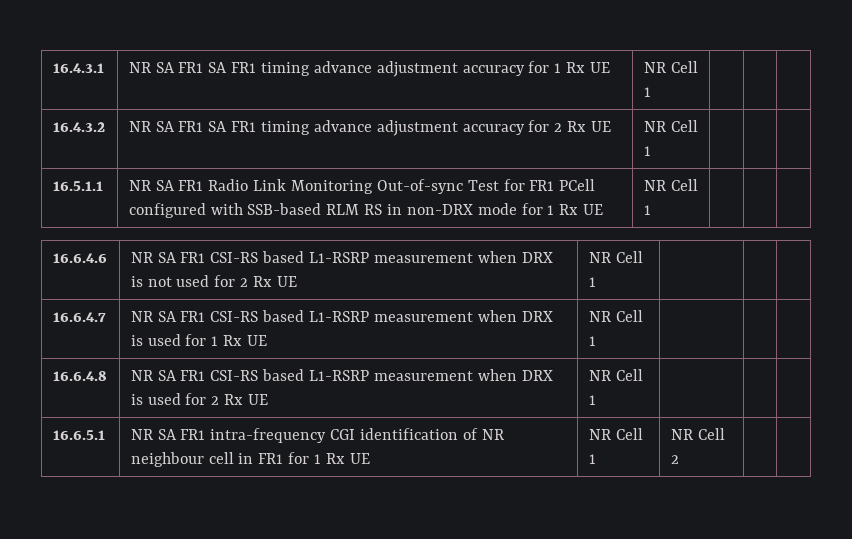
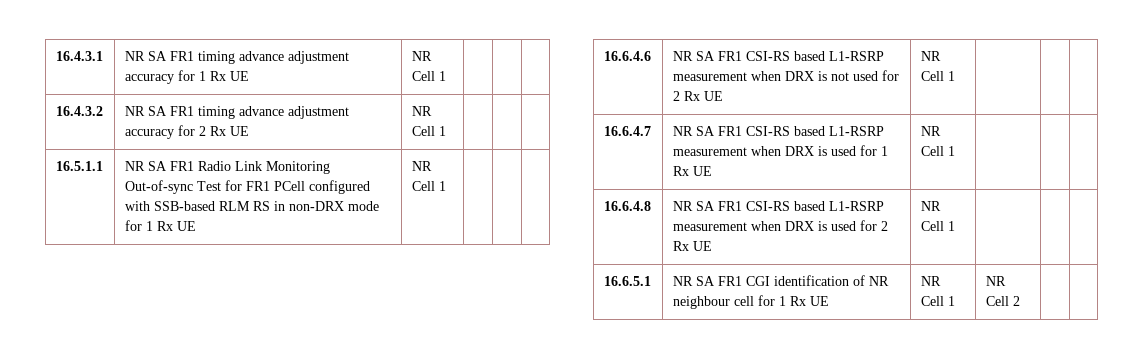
- 16.4.3.1 | NR SA FR1 SA FR1 timing advance adjustment accuracy for 1 Rx UE | NR Cell 1 | | |
+ 16.4.3.1 | NR SA FR1 timing advance adjustment accuracy for 1 Rx UE | NR Cell 1 | | |
- 16.4.3.2 | NR SA FR1 SA FR1 timing advance adjustment accuracy for 2 Rx UE | NR Cell 1 | | |
+ 16.4.3.2 | NR SA FR1 timing advance adjustment accuracy for 2 Rx UE | NR Cell 1 | | |
- 16.6.5.1 | NR SA FR1 intra-frequency CGI identification of NR neighbour cell in FR1 for 1 Rx UE | NR Cell 1 | NR Cell 2 | |
+ 16.6.5.1 | NR SA FR1 CGI identification of NR neighbour cell for 1 Rx UE | NR Cell 1 | NR Cell 2 | |

